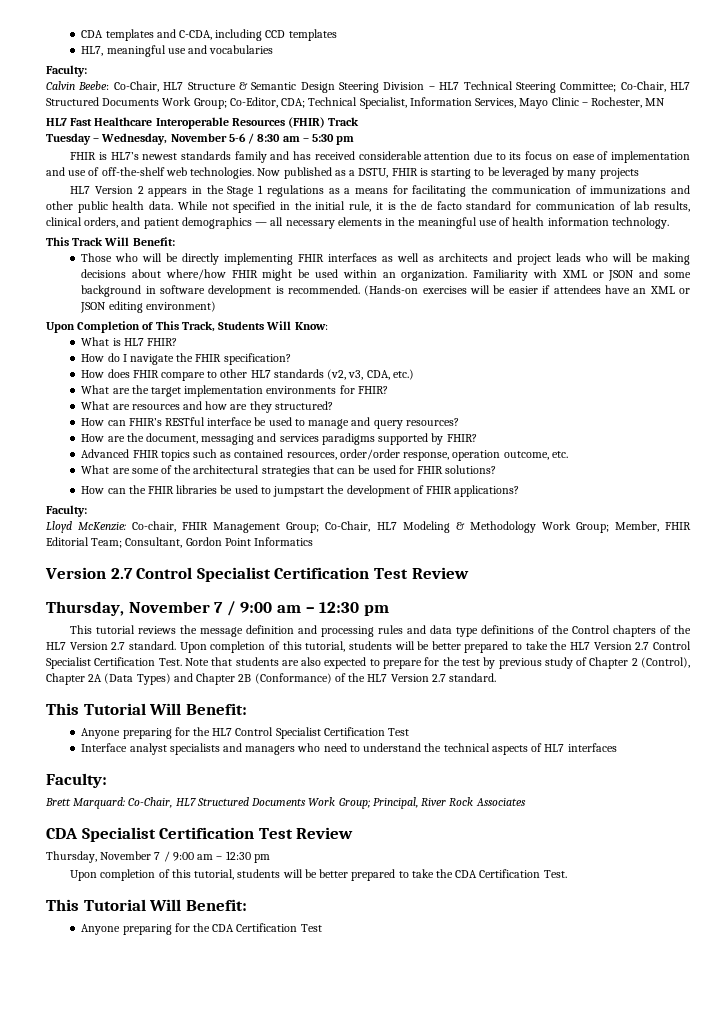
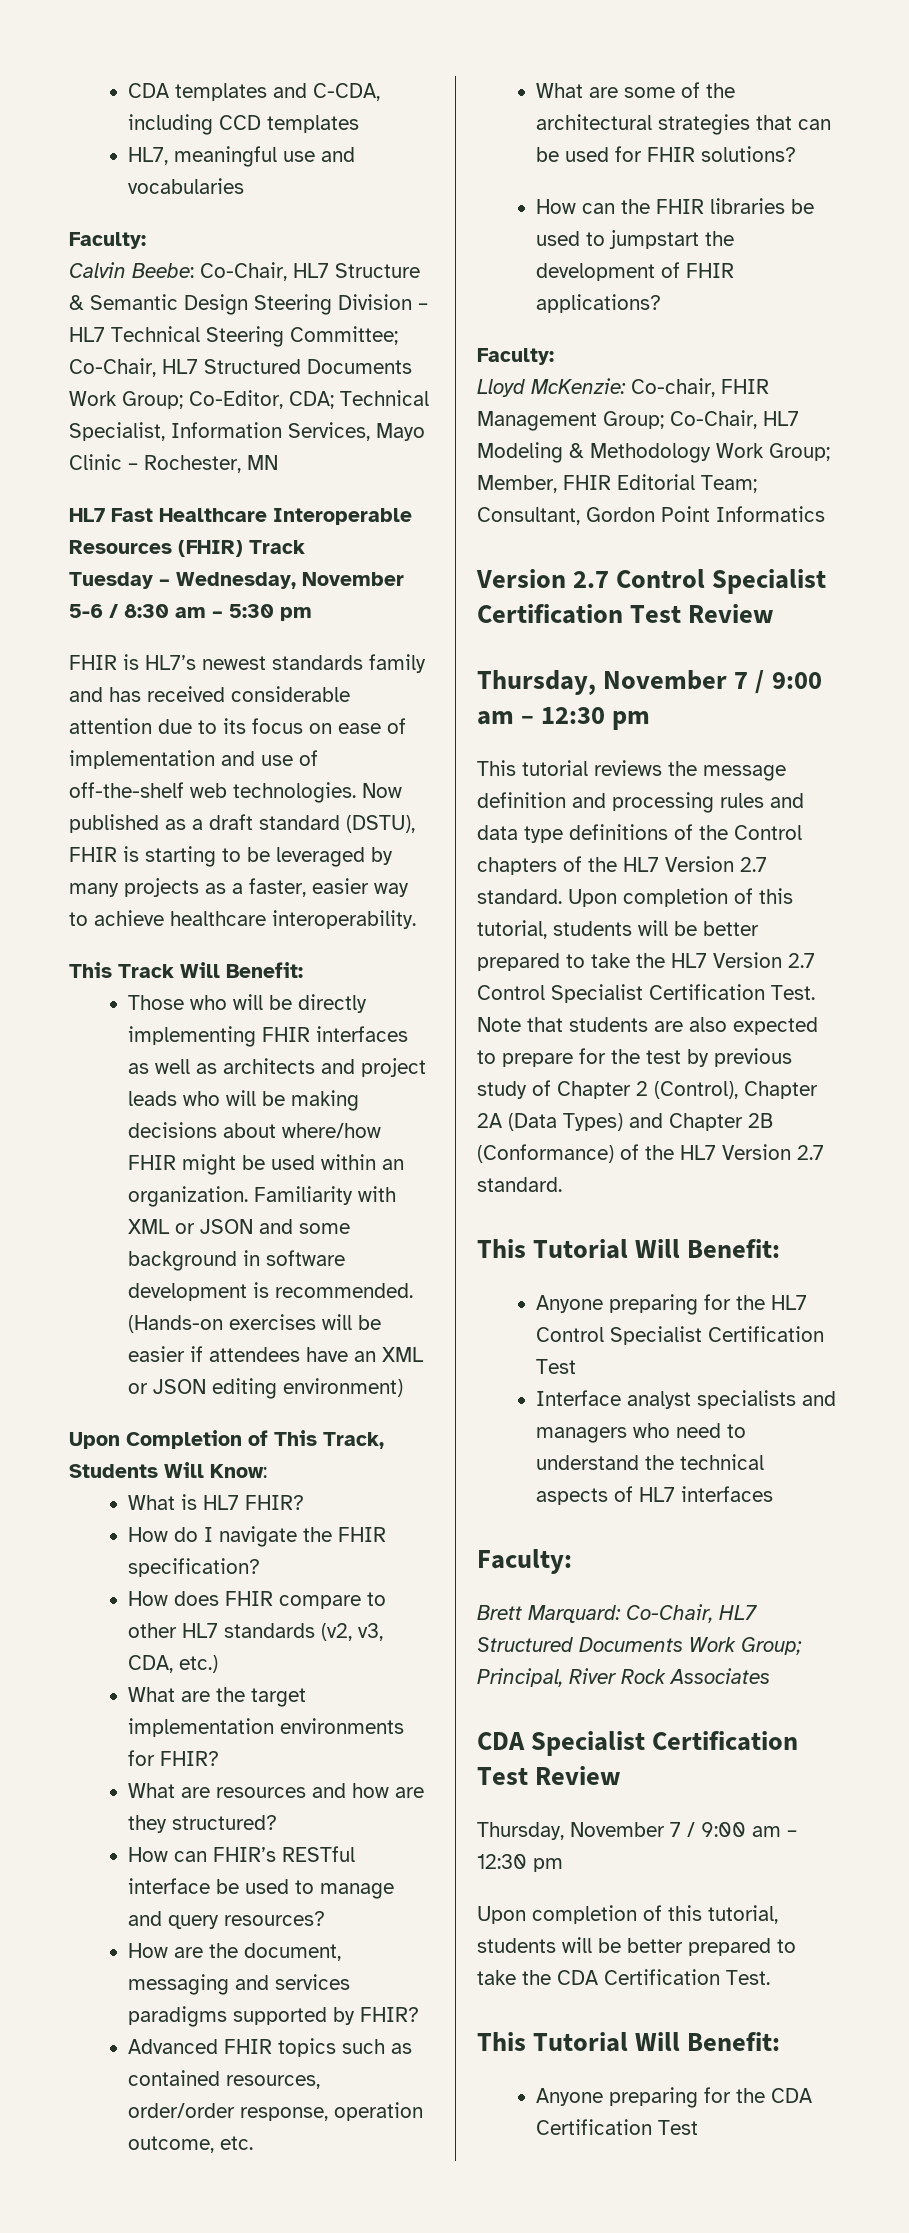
- Now published as a DSTU, FHIR is starting to be leveraged by many projects
- HL7 Version 2 appears in the Stage 1 regulations as a means for facilitating the communication of immunizations and other public health data. While not specified in the initial rule, it is the de facto standard for communication of lab results, clinical orders, and patient demographics — all necessary elements in the meaningful use of health information technology.
+ Now published as a draft standard (DSTU), FHIR is starting to be leveraged by many projects as a faster, easier way to achieve healthcare interoperability.

